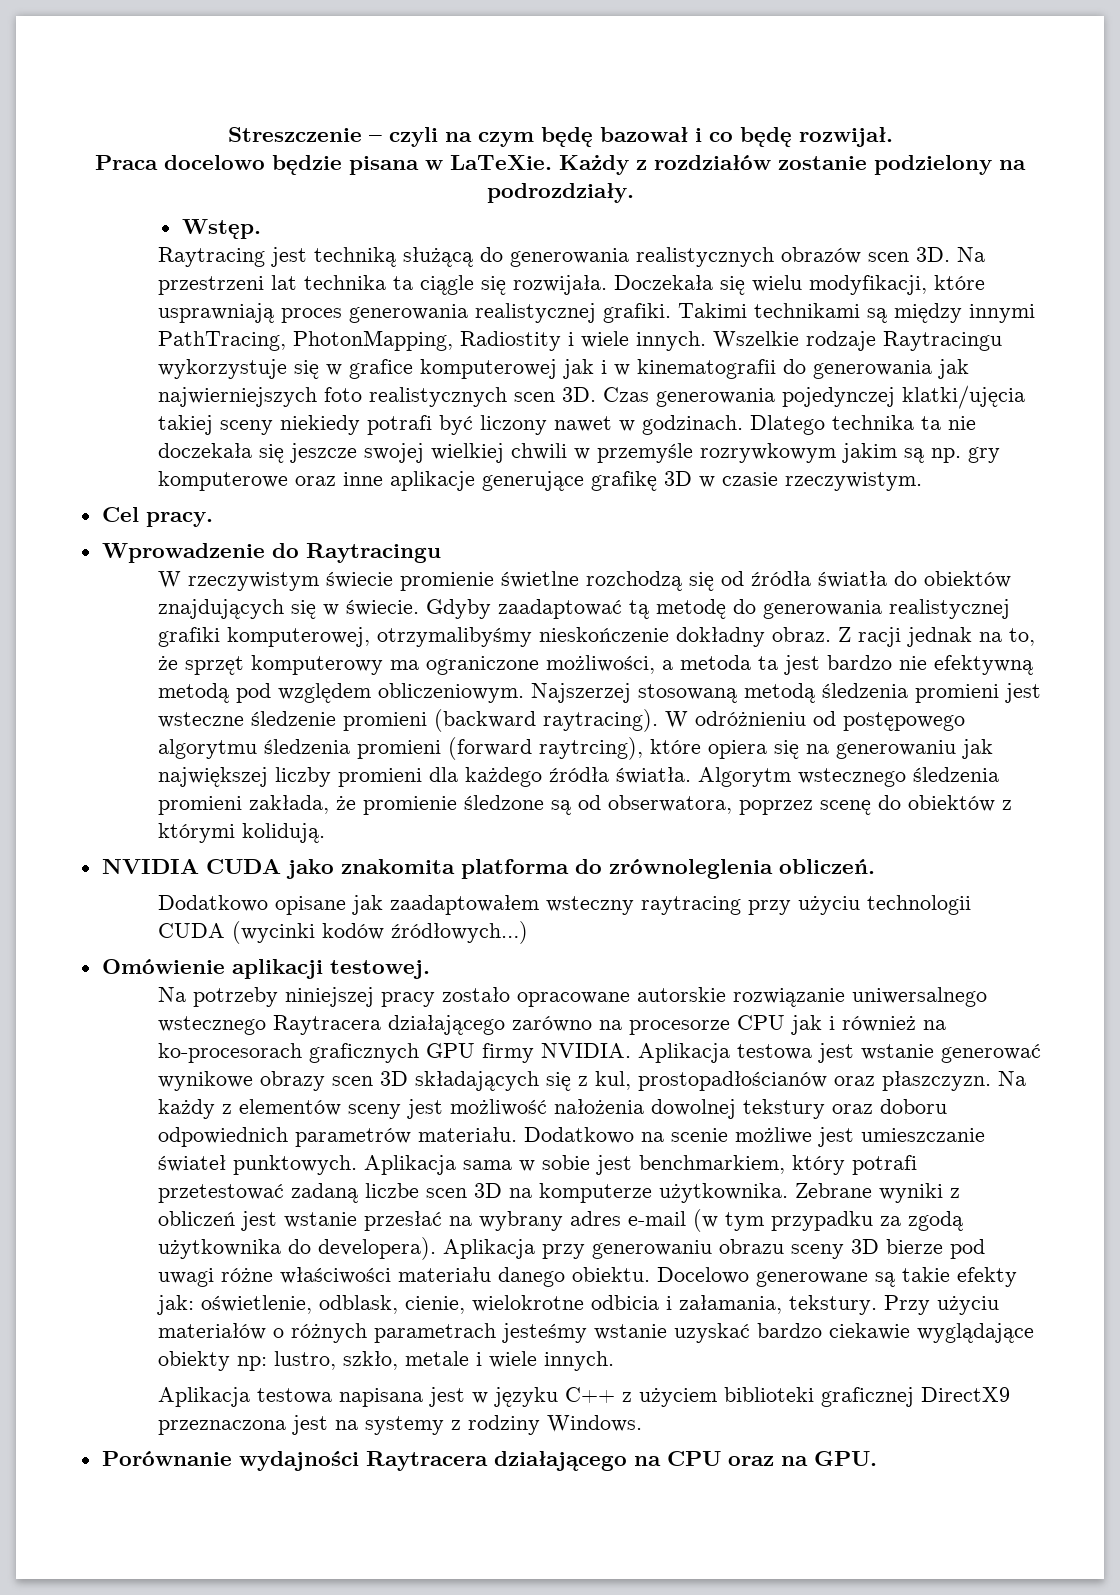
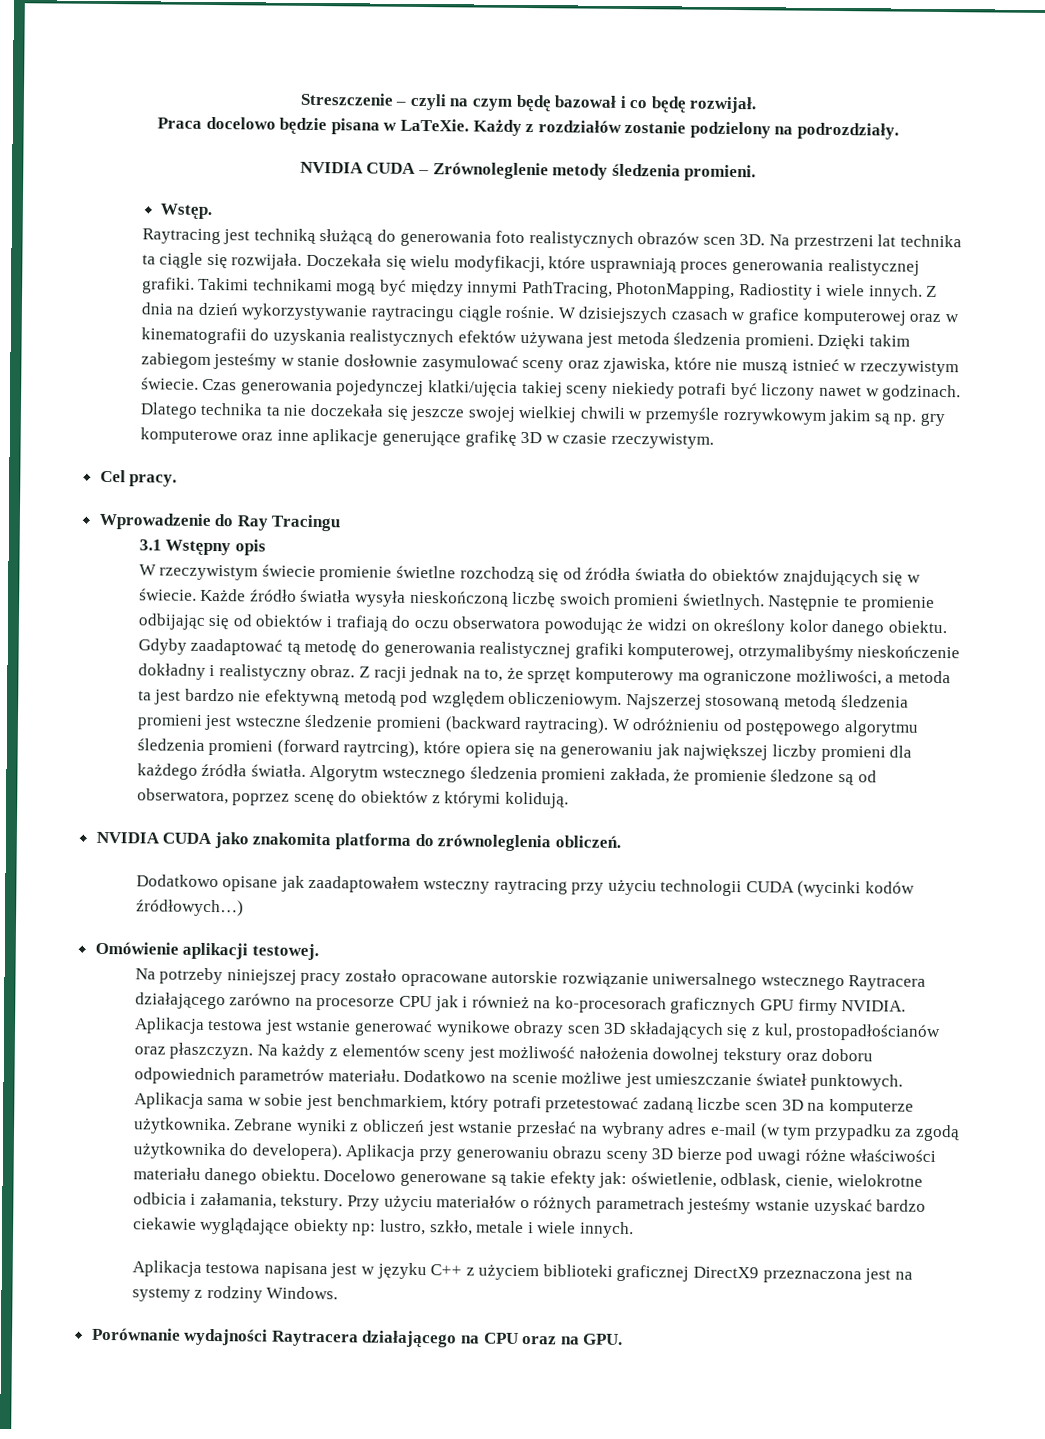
+ NVIDIA CUDA – Zrównoleglenie metody śledzenia promieni.
- Raytracing jest techniką służącą do generowania realistycznych obrazów scen 3D.
+ Raytracing jest techniką służącą do generowania foto realistycznych obrazów scen 3D.
- Takimi technikami są między innymi PathTracing, PhotonMapping, Radiostity i wiele innych.
+ Takimi technikami mogą być między innymi PathTracing, PhotonMapping, Radiostity i wiele innych.
- Wszelkie rodzaje Raytracingu wykorzystuje się w grafice komputerowej jak i w kinematografii do generowania jak najwierniejszych foto realistycznych scen 3D.
+ Z dnia na dzień wykorzystywanie raytracingu ciągle rośnie. W dzisiejszych czasach w grafice komputerowej oraz w kinematografii do uzyskania realistycznych efektów używana jest metoda śledzenia promieni. Dzięki takim zabiegom jesteśmy w stanie dosłownie zasymulować sceny oraz zjawiska, które nie muszą istnieć w rzeczywistym świecie.
- Wprowadzenie do Raytracingu
+ Wprowadzenie do Ray Tracingu
+ 3.1 Wstępny opis
+ Każde źródło światła wysyła nieskończoną liczbę swoich promieni świetlnych. Następnie te promienie odbijając się od obiektów i trafiają do oczu obserwatora powodując że widzi on określony kolor danego obiektu.
- Gdyby zaadaptować tą metodę do generowania realistycznej grafiki komputerowej, otrzymalibyśmy nieskończenie dokładny obraz.
+ Gdyby zaadaptować tą metodę do generowania realistycznej grafiki komputerowej, otrzymalibyśmy nieskończenie dokładny i realistyczny obraz.

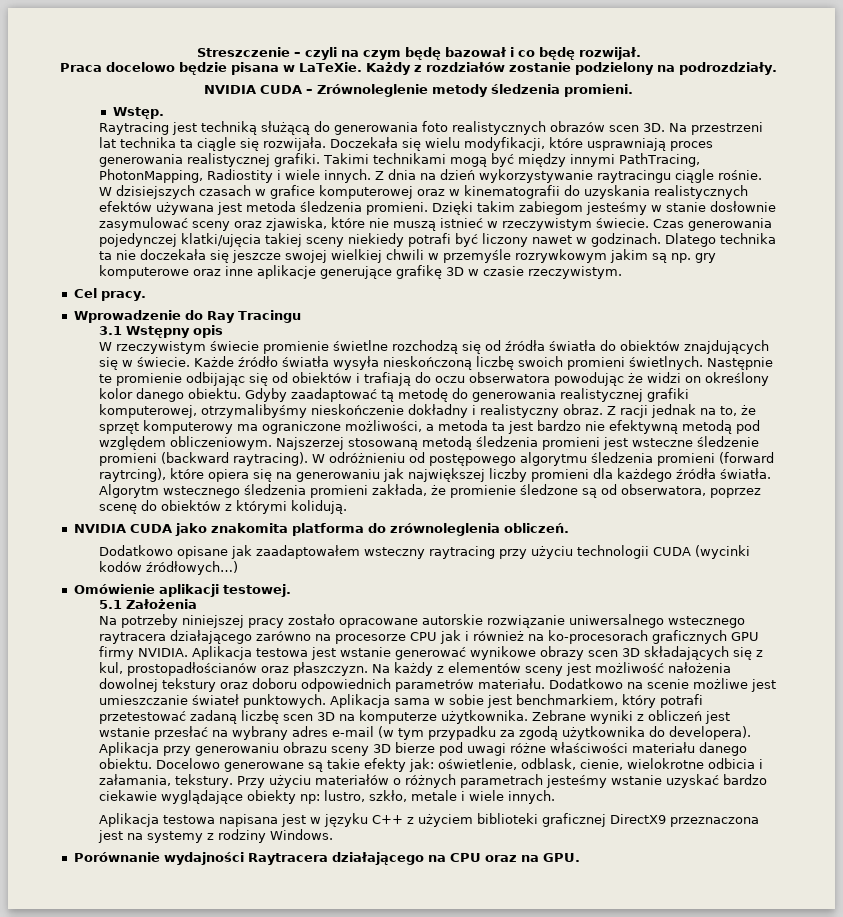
+ 5.1 Założenia
- Na potrzeby niniejszej pracy zostało opracowane autorskie rozwiązanie uniwersalnego wstecznego Raytracera działającego zarówno na procesorze CPU jak i również na ko-procesorach graficznych GPU firmy NVIDIA.
+ Na potrzeby niniejszej pracy zostało opracowane autorskie rozwiązanie uniwersalnego wstecznego raytracera działającego zarówno na procesorze CPU jak i również na ko-procesorach graficznych GPU firmy NVIDIA.
- Aplikacja sama w sobie jest benchmarkiem, który potrafi przetestować zadaną liczbe scen 3D na komputerze użytkownika.
+ Aplikacja sama w sobie jest benchmarkiem, który potrafi przetestować zadaną liczbę scen 3D na komputerze użytkownika.

